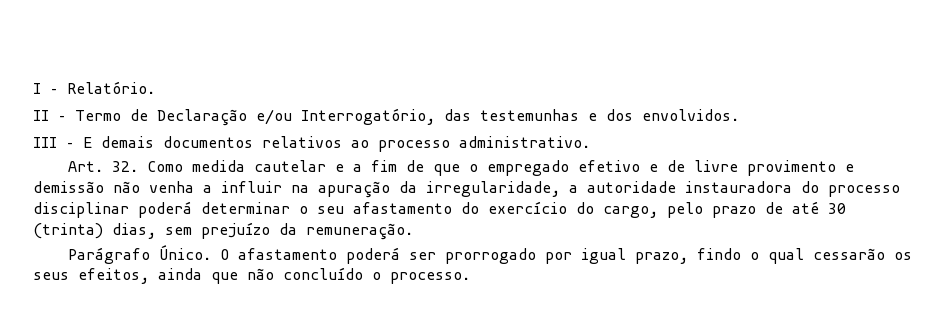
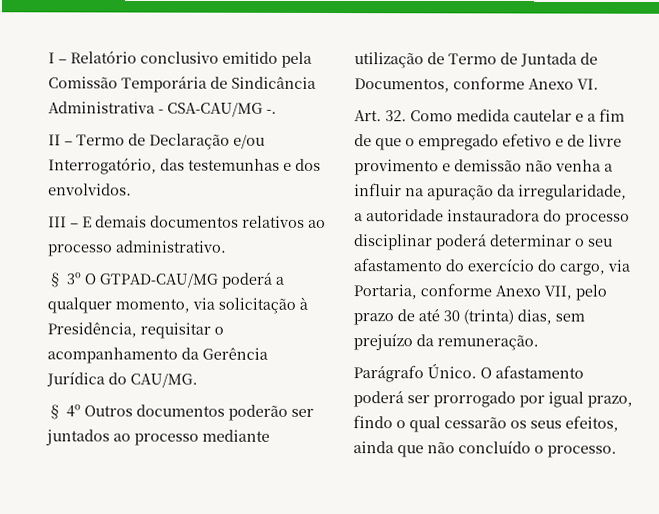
- I – Relatório.
+ I – Relatório conclusivo emitido pela Comissão Temporária de Sindicância Administrativa - CSA-CAU/MG -.
+ § 3º O GTPAD-CAU/MG poderá a qualquer momento, via solicitação à Presidência, requisitar o acompanhamento da Gerência Jurídica do CAU/MG.
+ § 4º Outros documentos poderão ser juntados ao processo mediante utilização de Termo de Juntada de Documentos, conforme Anexo VI.
- Art. 32. Como medida cautelar e a fim de que o empregado efetivo e de livre provimento e demissão não venha a influir na apuração da irregularidade, a autoridade instauradora do processo disciplinar poderá determinar o seu afastamento do exercício do cargo, pelo prazo de até 30 (trinta) dias, sem prejuízo da remuneração.
+ Art. 32. Como medida cautelar e a fim de que o empregado efetivo e de livre provimento e demissão não venha a influir na apuração da irregularidade, a autoridade instauradora do processo disciplinar poderá determinar o seu afastamento do exercício do cargo, via Portaria, conforme Anexo VII, pelo prazo de até 30 (trinta) dias, sem prejuízo da remuneração.

